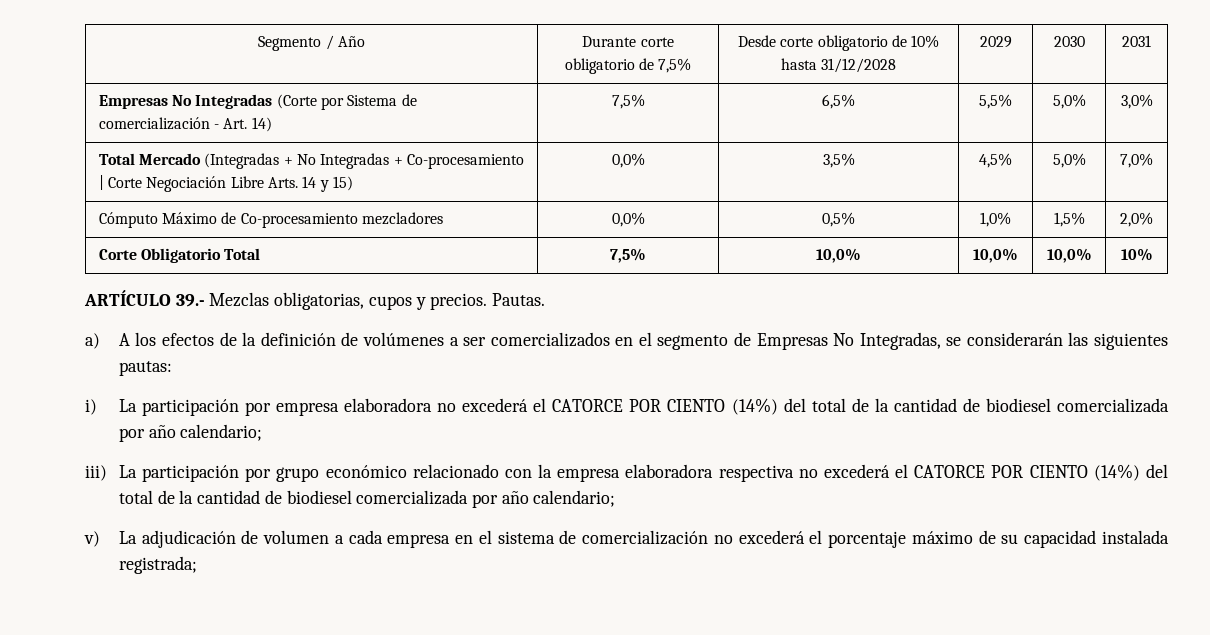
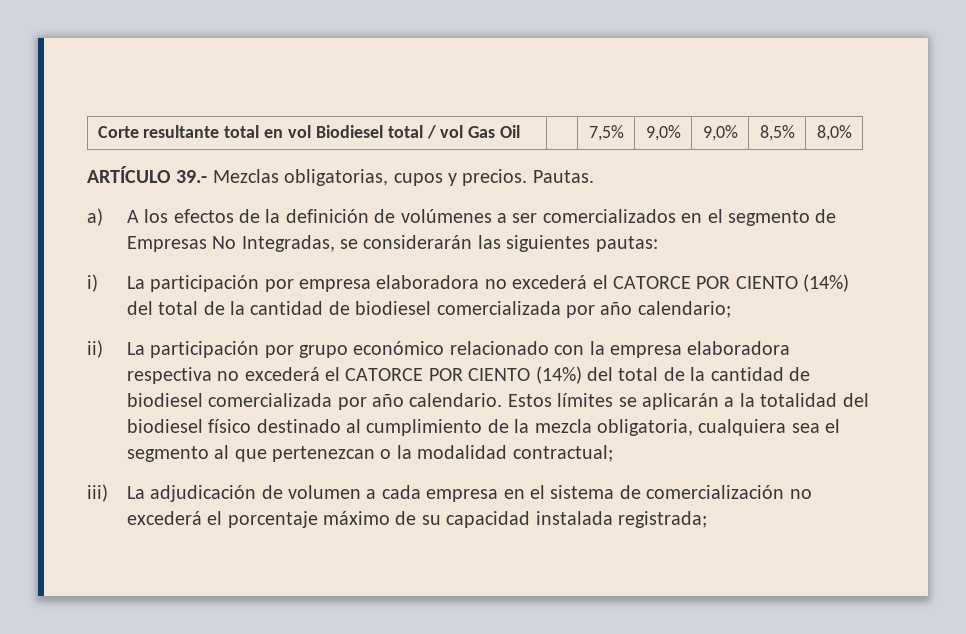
- Segmento / Año | Durante corte obligatorio de 7,5% | Desde corte obligatorio de 10% hasta 31/12/2028 | 2029 | 2030 | 2031
- Empresas No Integradas (Corte por Sistema de comercialización - Art. 14) | 7,5% | 6,5% | 5,5% | 5,0% | 3,0%
- Total Mercado (Integradas + No Integradas + Co-procesamiento | Corte Negociación Libre Arts. 14 y 15) | 0,0% | 3,5% | 4,5% | 5,0% | 7,0%
- Cómputo Máximo de Co-procesamiento mezcladores | 0,0% | 0,5% | 1,0% | 1,5% | 2,0%
- Corte Obligatorio Total | 7,5% | 10,0% | 10,0% | 10,0% | 10%
+ Corte resultante total en vol Biodiesel total / vol Gas Oil | | 7,5% | 9,0% | 9,0% | 8,5% | 8,0%
- iii) La participación por grupo económico relacionado con la empresa elaboradora respectiva no excederá el CATORCE POR CIENTO (14%) del total de la cantidad de biodiesel comercializada por año calendario;
- v) La adjudicación de volumen a cada empresa en el sistema de comercialización no excederá el porcentaje máximo de su capacidad instalada registrada;
+ ii) La participación por grupo económico relacionado con la empresa elaboradora respectiva no excederá el CATORCE POR CIENTO (14%) del total de la cantidad de biodiesel comercializada por año calendario. Estos límites se aplicarán a la totalidad del biodiesel físico destinado al cumplimiento de la mezcla obligatoria, cualquiera sea el segmento al que pertenezcan o la modalidad contractual;
+ iii) La adjudicación de volumen a cada empresa en el sistema de comercialización no excederá el porcentaje máximo de su capacidad instalada registrada;

